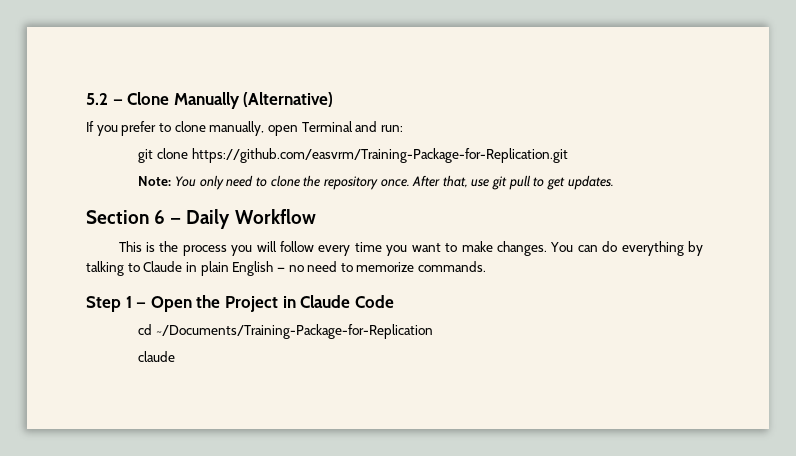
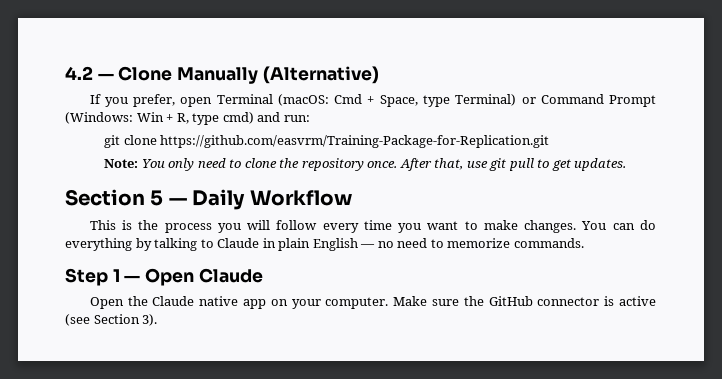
- 5.2 — Clone Manually (Alternative)
+ 4.2 — Clone Manually (Alternative)
- If you prefer to clone manually, open Terminal and run:
+ If you prefer, open Terminal (macOS: Cmd + Space, type Terminal) or Command Prompt (Windows: Win + R, type cmd) and run:
- Section 6 — Daily Workflow
+ Section 5 — Daily Workflow
- Step 1 — Open the Project in Claude Code
- cd ~/Documents/Training-Package-for-Replication
- claude
+ Step 1 — Open Claude
+ Open the Claude native app on your computer. Make sure the GitHub connector is active (see Section 3).

